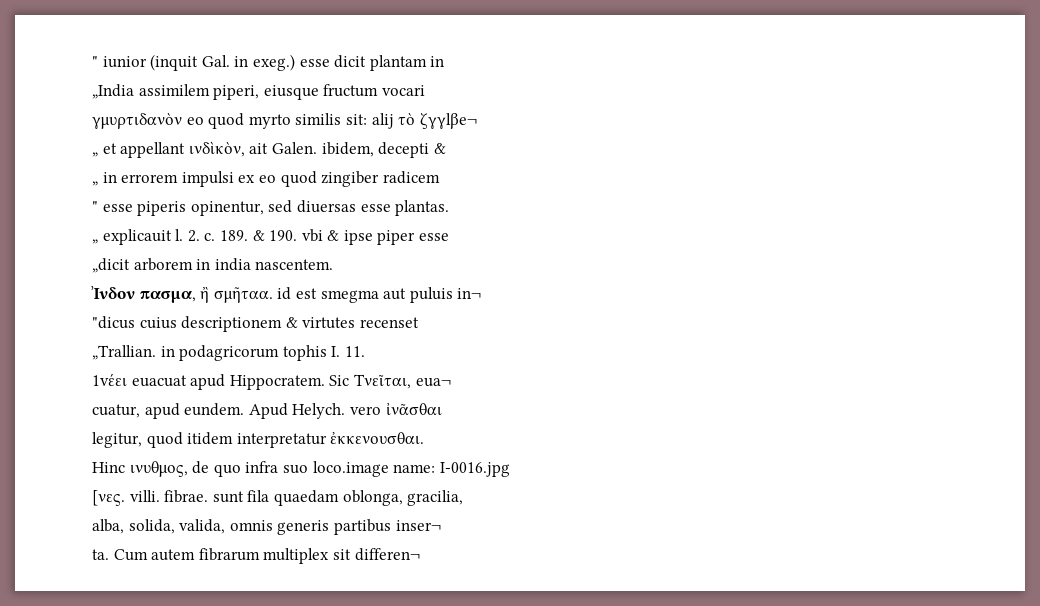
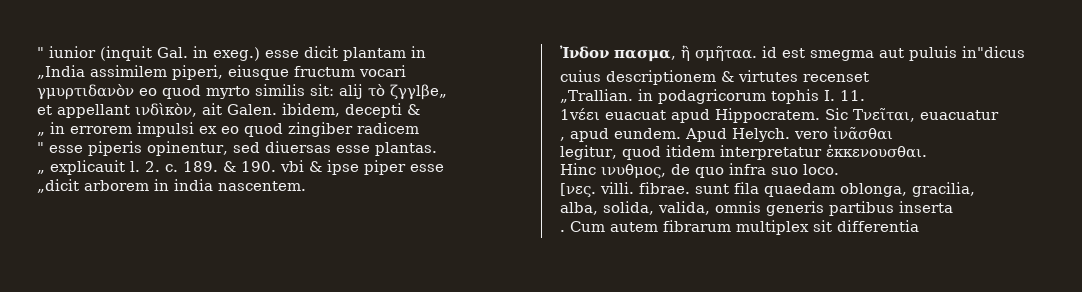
- γμυρτιδανὸν eo quod myrto similis sit: alij τὸ ζγγlβe¬
- „ et appellant ινδὶκὸν, ait Galen. ibidem, decepti &
+ γμυρτιδανὸν eo quod myrto similis sit: alij τὸ ζγγlβe„
+ et appellant ινδὶκὸν, ait Galen. ibidem, decepti &
- Ἰνδον πασμα, ἢ σμῆταα. id est smegma aut puluis in¬
- "dicus cuius descriptionem & virtutes recenset
+ Ἰνδον πασμα, ἢ σμῆταα. id est smegma aut puluis in"dicus
+ cuius descriptionem & virtutes recenset
- Sic Tνεῖται, eua¬
- cuatur, apud eundem.
+ Sic Tνεῖται, euacuatur
+ , apud eundem.
- Hinc ινυθμος, de quo infra suo loco.image name: Ι-0016.jpg
+ Hinc ινυθμος, de quo infra suo loco.
- alba, solida, valida, omnis generis partibus inser¬
- ta.
+ alba, solida, valida, omnis generis partibus inserta
+ .
- Cum autem fibrarum multiplex sit differen¬
+ Cum autem fibrarum multiplex sit differentia

